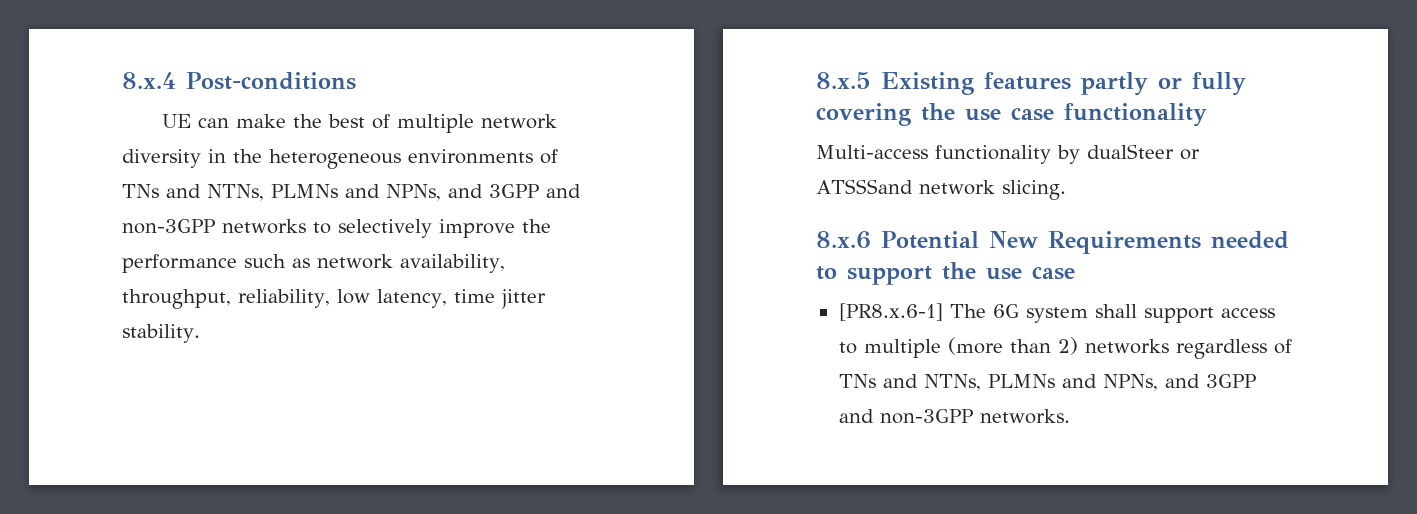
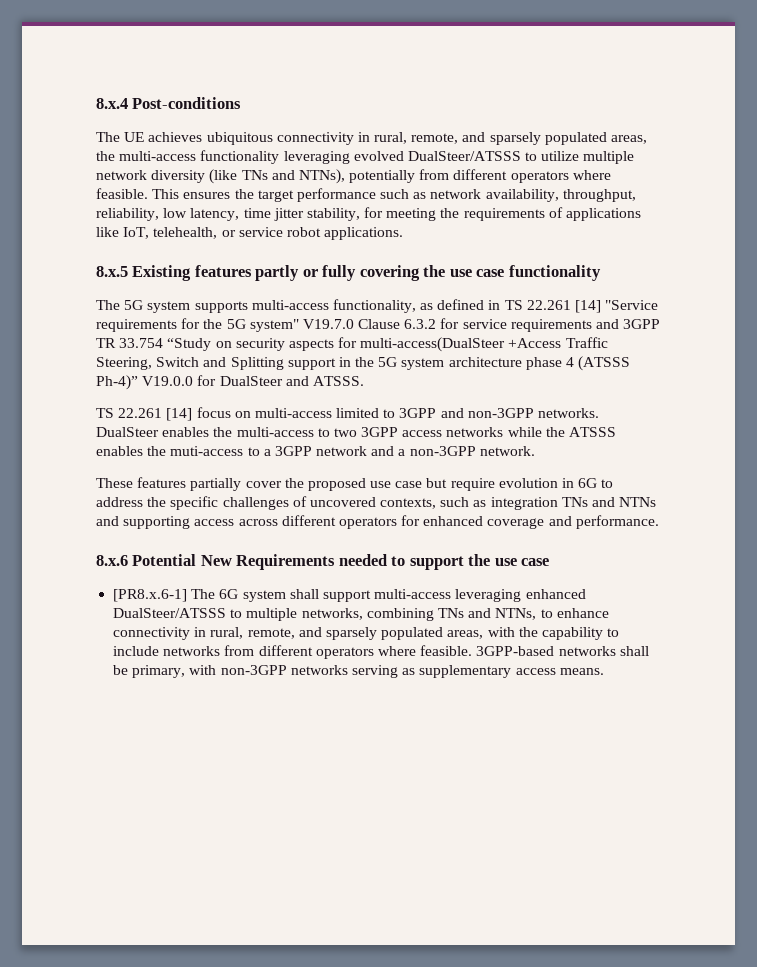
- UE can make the best of multiple network diversity in the heterogeneous environments of TNs and NTNs, PLMNs and NPNs, and 3GPP and non-3GPP networks to selectively improve the performance such as network availability, throughput, reliability, low latency, time jitter stability.
+ The UE achieves ubiquitous connectivity in rural, remote, and sparsely populated areas, the multi-access functionality leveraging evolved DualSteer/ATSSS to utilize multiple network diversity (like TNs and NTNs), potentially from different operators where feasible. This ensures the target performance such as network availability, throughput, reliability, low latency, time jitter stability, for meeting the requirements of applications like IoT, telehealth, or service robot applications.
- Multi-access functionality by dualSteer or ATSSSand network slicing.
+ The 5G system supports multi-access functionality, as defined in TS 22.261 [14] "Service requirements for the 5G system" V19.7.0 Clause 6.3.2 for service requirements and 3GPP TR 33.754 “Study on security aspects for multi-access(DualSteer +Access Traffic Steering, Switch and Splitting support in the 5G system architecture phase 4 (ATSSS Ph-4)” V19.0.0 for DualSteer and ATSSS.
+ TS 22.261 [14] focus on multi-access limited to 3GPP and non-3GPP networks. DualSteer enables the multi-access to two 3GPP access networks while the ATSSS enables the muti-access to a 3GPP network and a non-3GPP network.
+ These features partially cover the proposed use case but require evolution in 6G to address the specific challenges of uncovered contexts, such as integration TNs and NTNs and supporting access across different operators for enhanced coverage and performance.
- [PR8.x.6-1] The 6G system shall support access to multiple (more than 2) networks regardless of TNs and NTNs, PLMNs and NPNs, and 3GPP and non-3GPP networks.
+ [PR8.x.6-1] The 6G system shall support multi-access leveraging enhanced DualSteer/ATSSS to multiple networks, combining TNs and NTNs, to enhance connectivity in rural, remote, and sparsely populated areas, with the capability to include networks from different operators where feasible. 3GPP-based networks shall be primary, with non-3GPP networks serving as supplementary access means.

